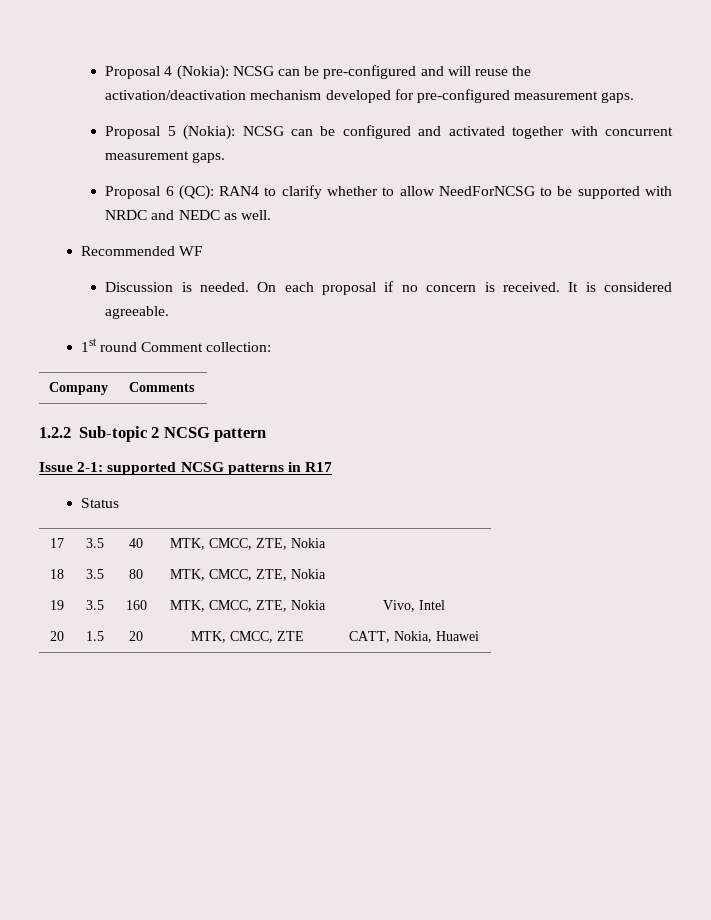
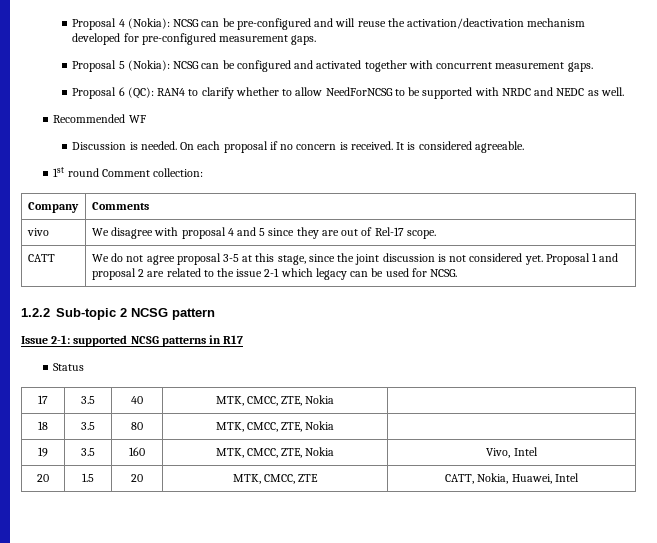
+ vivo | We disagree with proposal 4 and 5 since they are out of Rel-17 scope.
+ CATT | We do not agree proposal 3-5 at this stage, since the joint discussion is not considered yet. Proposal 1 and proposal 2 are related to the issue 2-1 which legacy can be used for NCSG.
- 20 | 1.5 | 20 | MTK, CMCC, ZTE | CATT, Nokia, Huawei
+ 20 | 1.5 | 20 | MTK, CMCC, ZTE | CATT, Nokia, Huawei, Intel

